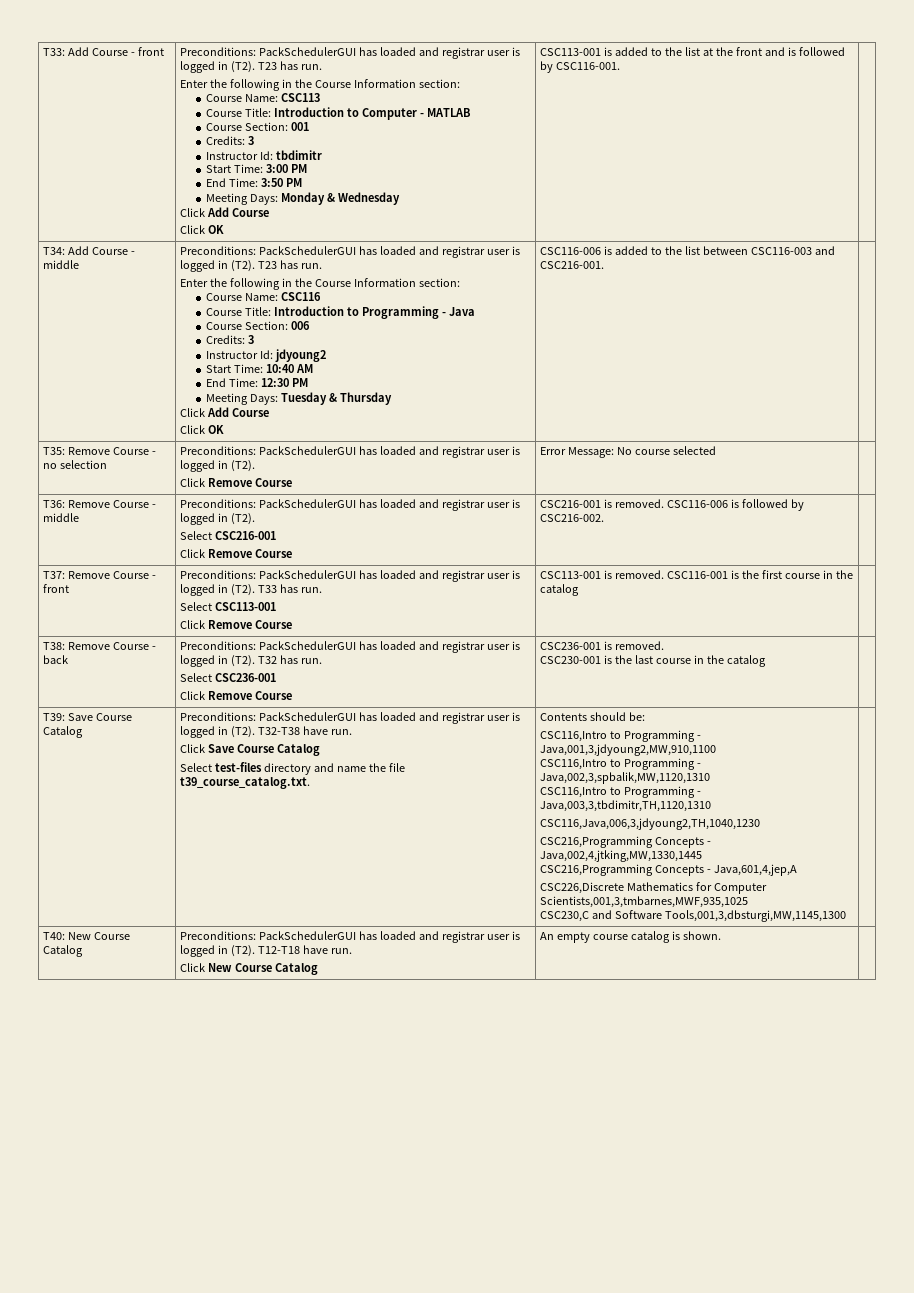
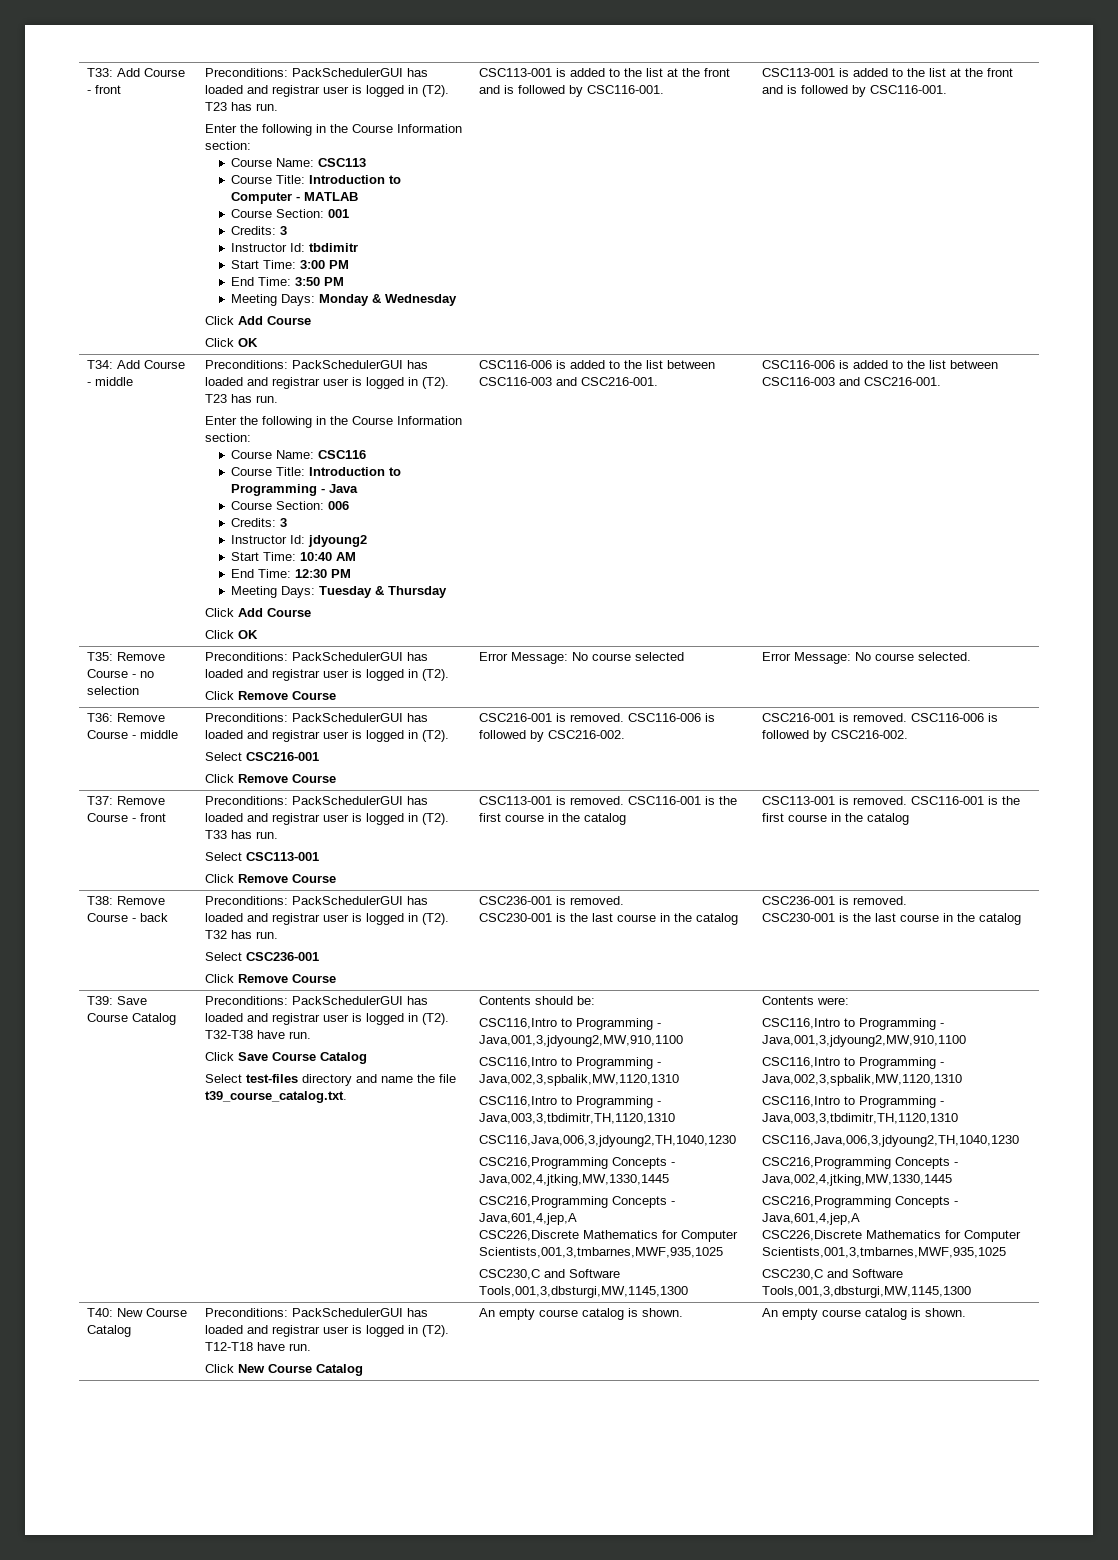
- CSC113-001 is added to the list at the front and is followed by CSC116-001.
+ CSC113-001 is added to the list at the front and is followed by CSC116-001. | CSC113-001 is added to the list at the front and is followed by CSC116-001.
- CSC116-006 is added to the list between CSC116-003 and CSC216-001.
+ CSC116-006 is added to the list between CSC116-003 and CSC216-001. | CSC116-006 is added to the list between CSC116-003 and CSC216-001.
  T35: Remove Course - no selection | Preconditions: PackSchedulerGUI has loaded and registrar user is logged in (T2).
- Click Remove Course | Error Message: No course selected |
+ Click Remove Course | Error Message: No course selected | Error Message: No course selected.
  T36: Remove Course - middle | Preconditions: PackSchedulerGUI has loaded and registrar user is logged in (T2).
  Select CSC216-001
- Click Remove Course | CSC216-001 is removed. CSC116-006 is followed by CSC216-002. |
+ Click Remove Course | CSC216-001 is removed. CSC116-006 is followed by CSC216-002. | CSC216-001 is removed. CSC116-006 is followed by CSC216-002.
- CSC116-001 is the first course in the catalog
+ CSC116-001 is the first course in the catalog | CSC113-001 is removed. CSC116-001 is the first course in the catalog
+ CSC230-001 is the last course in the catalog | CSC236-001 is removed.
+ Contents were:
+ CSC116,Intro to Programming - Java,001,3,jdyoung2,MW,910,1100
+ CSC116,Intro to Programming - Java,002,3,spbalik,MW,1120,1310
+ CSC116,Intro to Programming - Java,003,3,tbdimitr,TH,1120,1310
+ CSC116,Java,006,3,jdyoung2,TH,1040,1230
+ CSC216,Programming Concepts - Java,002,4,jtking,MW,1330,1445
+ CSC216,Programming Concepts - Java,601,4,jep,A
+ CSC226,Discrete Mathematics for Computer Scientists,001,3,tmbarnes,MWF,935,1025
+ CSC230,C and Software Tools,001,3,dbsturgi,MW,1145,1300
  T40: New Course Catalog | Preconditions: PackSchedulerGUI has loaded and registrar user is logged in (T2). T12-T18 have run.
- Click New Course Catalog | An empty course catalog is shown. |
+ Click New Course Catalog | An empty course catalog is shown. | An empty course catalog is shown.

